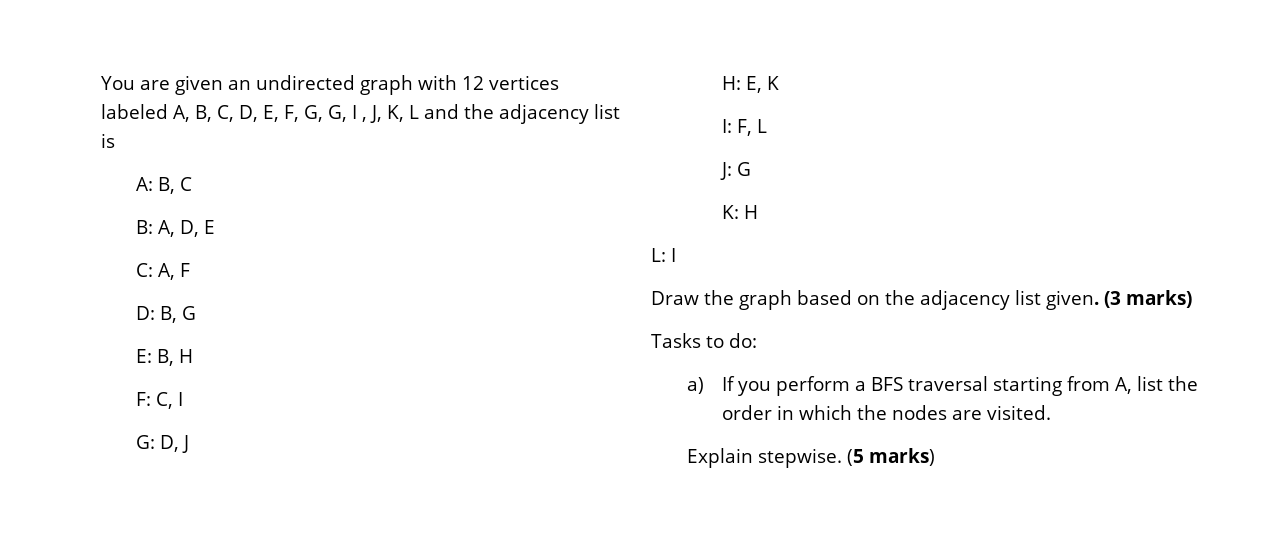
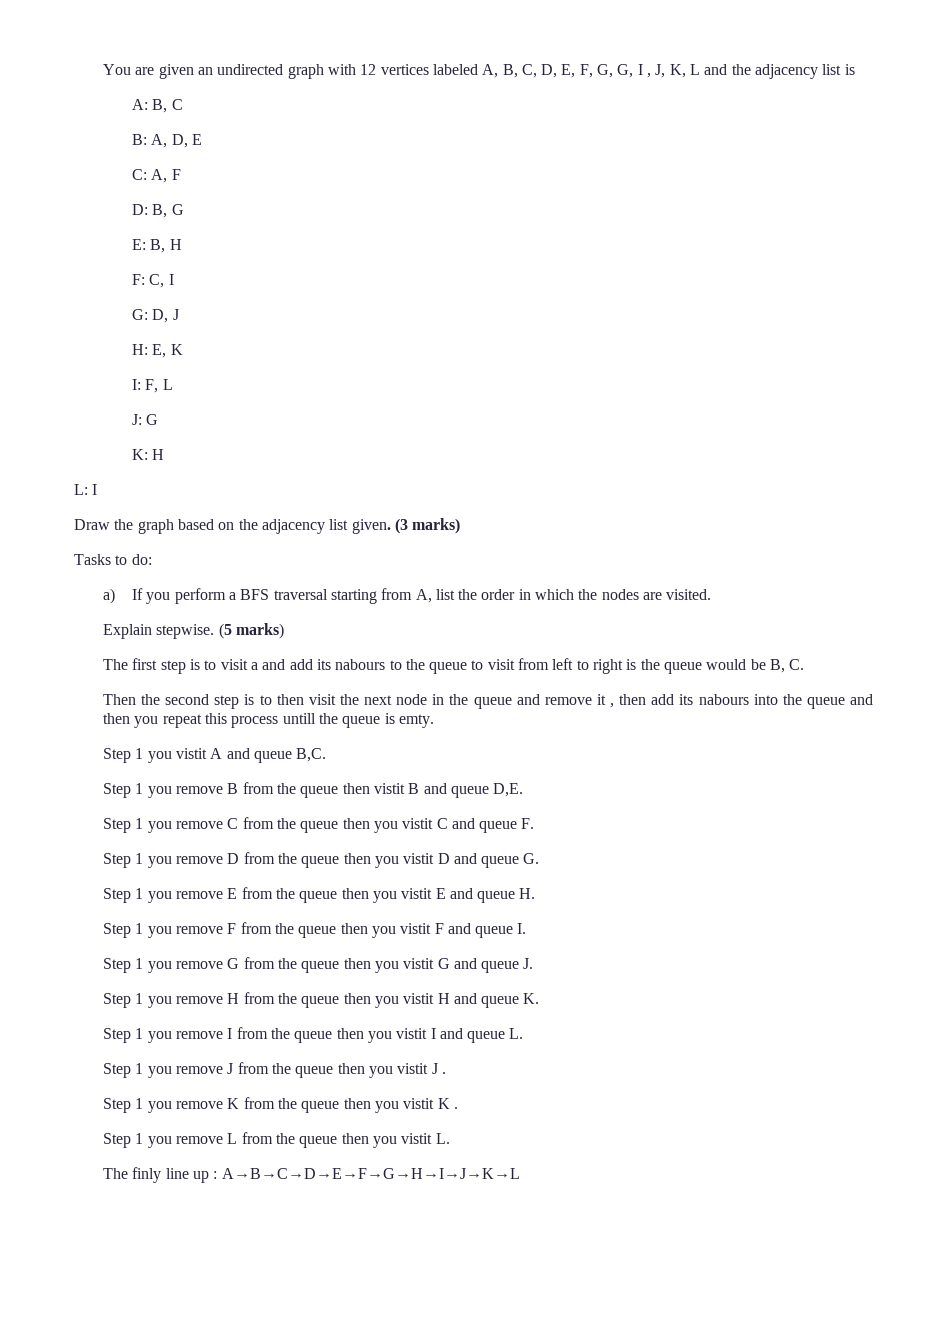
+ The first step is to visit a and add its nabours to the queue to visit from left to right is the queue would be B, C.
+ Then the second step is to then visit the next node in the queue and remove it , then add its nabours into the queue and then you repeat this process untill the queue is emty.
+ Step 1 you vistit A and queue B,C.
+ Step 1 you remove B from the queue then vistit B and queue D,E.
+ Step 1 you remove C from the queue then you vistit C and queue F.
+ Step 1 you remove D from the queue then you vistit D and queue G.
+ Step 1 you remove E from the queue then you vistit E and queue H.
+ Step 1 you remove F from the queue then you vistit F and queue I.
+ Step 1 you remove G from the queue then you vistit G and queue J.
+ Step 1 you remove H from the queue then you vistit H and queue K.
+ Step 1 you remove I from the queue then you vistit I and queue L.
+ Step 1 you remove J from the queue then you vistit J .
+ Step 1 you remove K from the queue then you vistit K .
+ Step 1 you remove L from the queue then you vistit L.
+ The finly line up : A→B→C→D→E→F→G→H→I→J→K→L

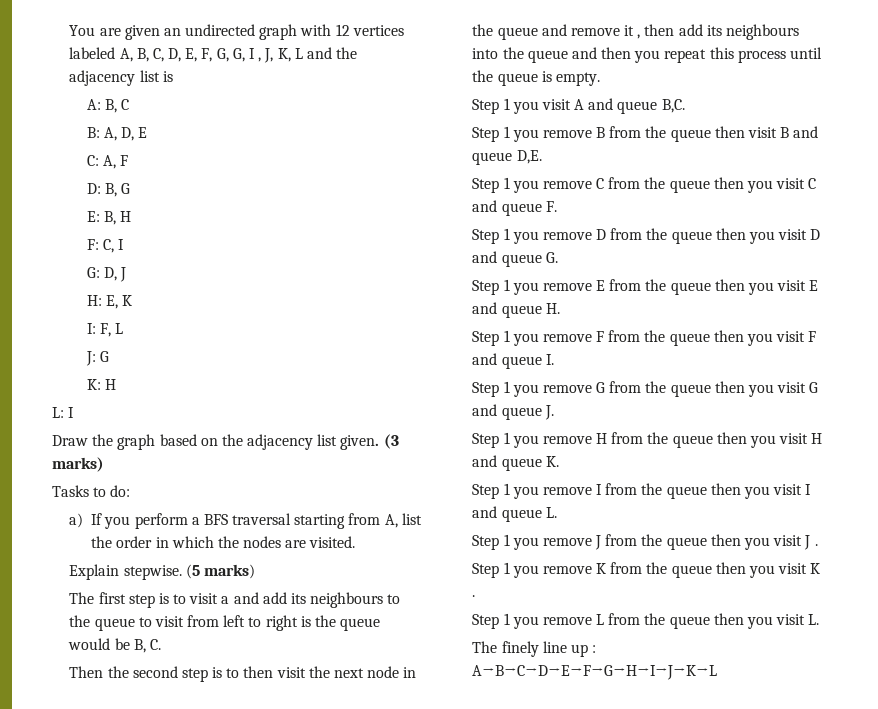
- The first step is to visit a and add its nabours to the queue to visit from left to right is the queue would be B, C.
+ The first step is to visit a and add its neighbours to the queue to visit from left to right is the queue would be B, C.
- Then the second step is to then visit the next node in the queue and remove it , then add its nabours into the queue and then you repeat this process untill the queue is emty.
- Step 1 you vistit A and queue B,C.
+ Then the second step is to then visit the next node in the queue and remove it , then add its neighbours into the queue and then you repeat this process until the queue is empty.
+ Step 1 you visit A and queue B,C.
- Step 1 you remove B from the queue then vistit B and queue D,E.
+ Step 1 you remove B from the queue then visit B and queue D,E.
- Step 1 you remove C from the queue then you vistit C and queue F.
+ Step 1 you remove C from the queue then you visit C and queue F.
- Step 1 you remove D from the queue then you vistit D and queue G.
+ Step 1 you remove D from the queue then you visit D and queue G.
- Step 1 you remove E from the queue then you vistit E and queue H.
+ Step 1 you remove E from the queue then you visit E and queue H.
- Step 1 you remove F from the queue then you vistit F and queue I.
+ Step 1 you remove F from the queue then you visit F and queue I.
- Step 1 you remove G from the queue then you vistit G and queue J.
+ Step 1 you remove G from the queue then you visit G and queue J.
- Step 1 you remove H from the queue then you vistit H and queue K.
+ Step 1 you remove H from the queue then you visit H and queue K.
- Step 1 you remove I from the queue then you vistit I and queue L.
+ Step 1 you remove I from the queue then you visit I and queue L.
- Step 1 you remove J from the queue then you vistit J .
+ Step 1 you remove J from the queue then you visit J .
- Step 1 you remove K from the queue then you vistit K .
+ Step 1 you remove K from the queue then you visit K .
- Step 1 you remove L from the queue then you vistit L.
+ Step 1 you remove L from the queue then you visit L.
- The finly line up : A→B→C→D→E→F→G→H→I→J→K→L
+ The finely line up : A→B→C→D→E→F→G→H→I→J→K→L

